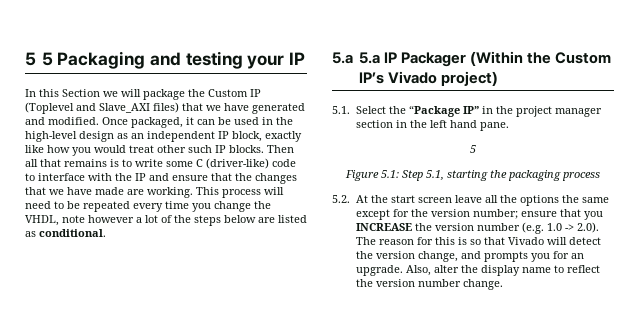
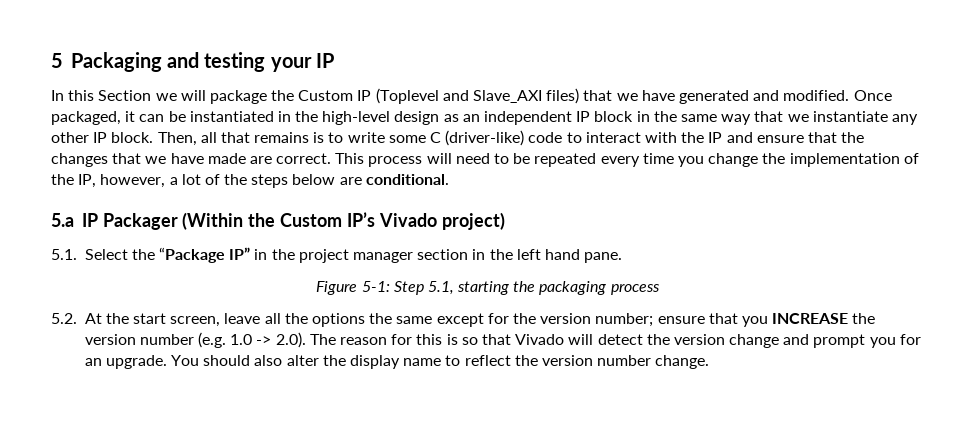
- 5 5 Packaging and testing your IP
+ 5 Packaging and testing your IP
- Once packaged, it can be used in the high-level design as an independent IP block, exactly like how you would treat other such IP blocks. Then all that remains is to write some C (driver-like) code to interface with the IP and ensure that the changes that we have made are working.
+ Once packaged, it can be instantiated in the high-level design as an independent IP block in the same way that we instantiate any other IP block. Then, all that remains is to write some C (driver-like) code to interact with the IP and ensure that the changes that we have made are correct.
- This process will need to be repeated every time you change the VHDL, note however a lot of the steps below are listed as conditional.
+ This process will need to be repeated every time you change the implementation of the IP, however, a lot of the steps below are conditional.
- 5.a 5.a IP Packager (Within the Custom IP’s Vivado project)
+ 5.a IP Packager (Within the Custom IP’s Vivado project)
  5.1. Select the “Package IP” in the project manager section in the left hand pane.
- 5
- Figure 5.1: Step 5.1, starting the packaging process
+ Figure 5-1: Step 5.1, starting the packaging process
- 5.2. At the start screen leave all the options the same except for the version number; ensure that you INCREASE the version number (e.g. 1.0 -> 2.0). The reason for this is so that Vivado will detect the version change, and prompts you for an upgrade.
+ 5.2. At the start screen, leave all the options the same except for the version number; ensure that you INCREASE the version number (e.g. 1.0 -> 2.0). The reason for this is so that Vivado will detect the version change and prompt you for an upgrade.
- Also, alter the display name to reflect the version number change.
+ You should also alter the display name to reflect the version number change.

